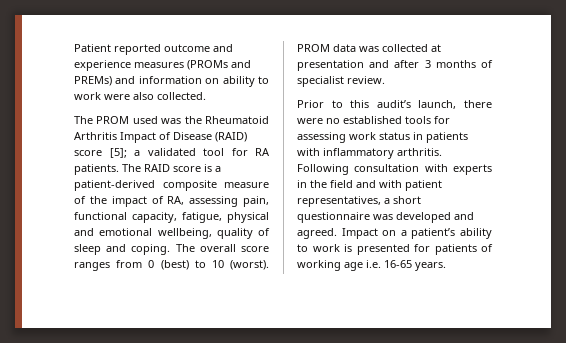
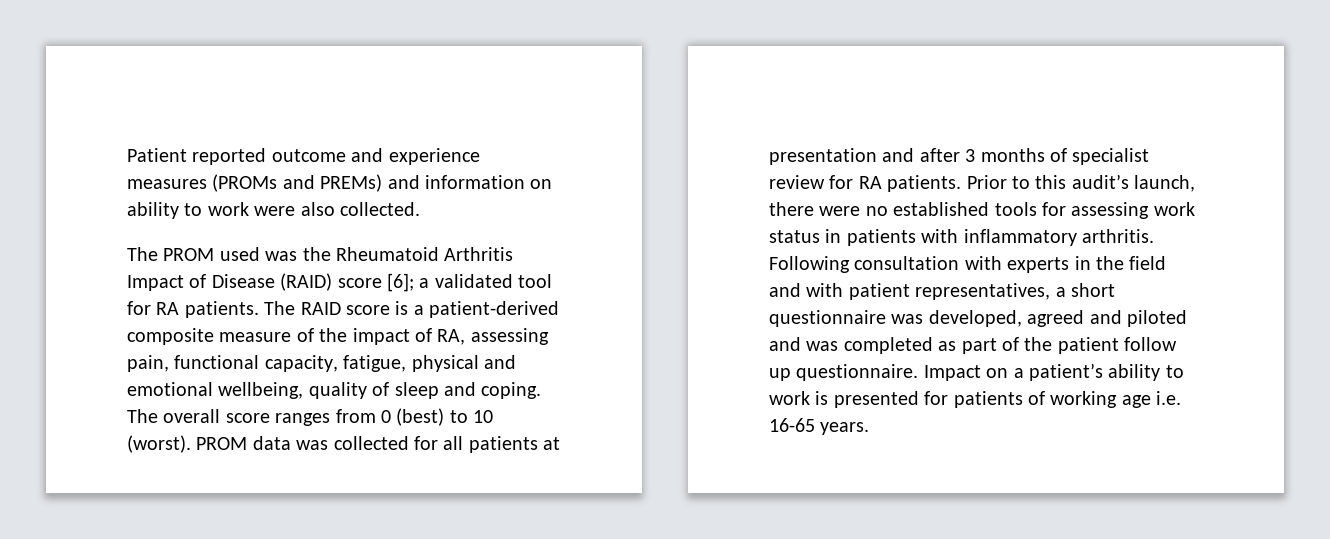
- The PROM used was the Rheumatoid Arthritis Impact of Disease (RAID) score [5]; a validated tool for RA patients.
+ The PROM used was the Rheumatoid Arthritis Impact of Disease (RAID) score [6]; a validated tool for RA patients.
- PROM data was collected at presentation and after 3 months of specialist review.
- Prior to this audit’s launch, there were no established tools for assessing work status in patients with inflammatory arthritis.
+ PROM data was collected for all patients at presentation and after 3 months of specialist review for RA patients. Prior to this audit’s launch, there were no established tools for assessing work status in patients with inflammatory arthritis.
- Following consultation with experts in the field and with patient representatives, a short questionnaire was developed and agreed.
+ Following consultation with experts in the field and with patient representatives, a short questionnaire was developed, agreed and piloted and was completed as part of the patient follow up questionnaire.

